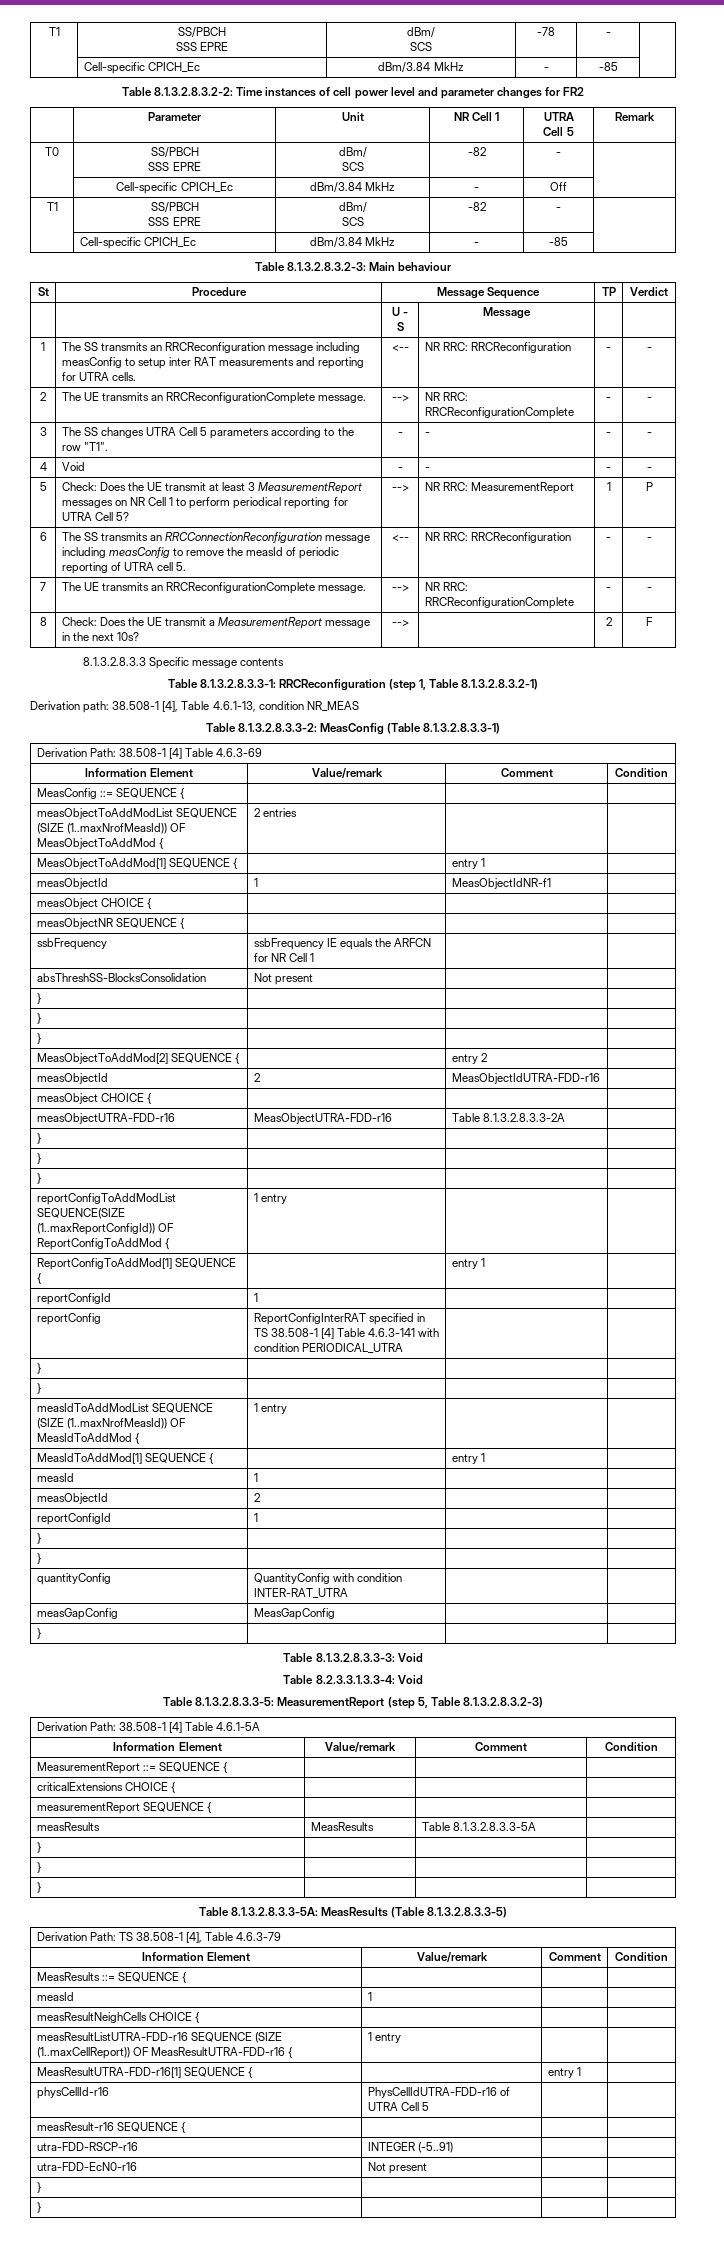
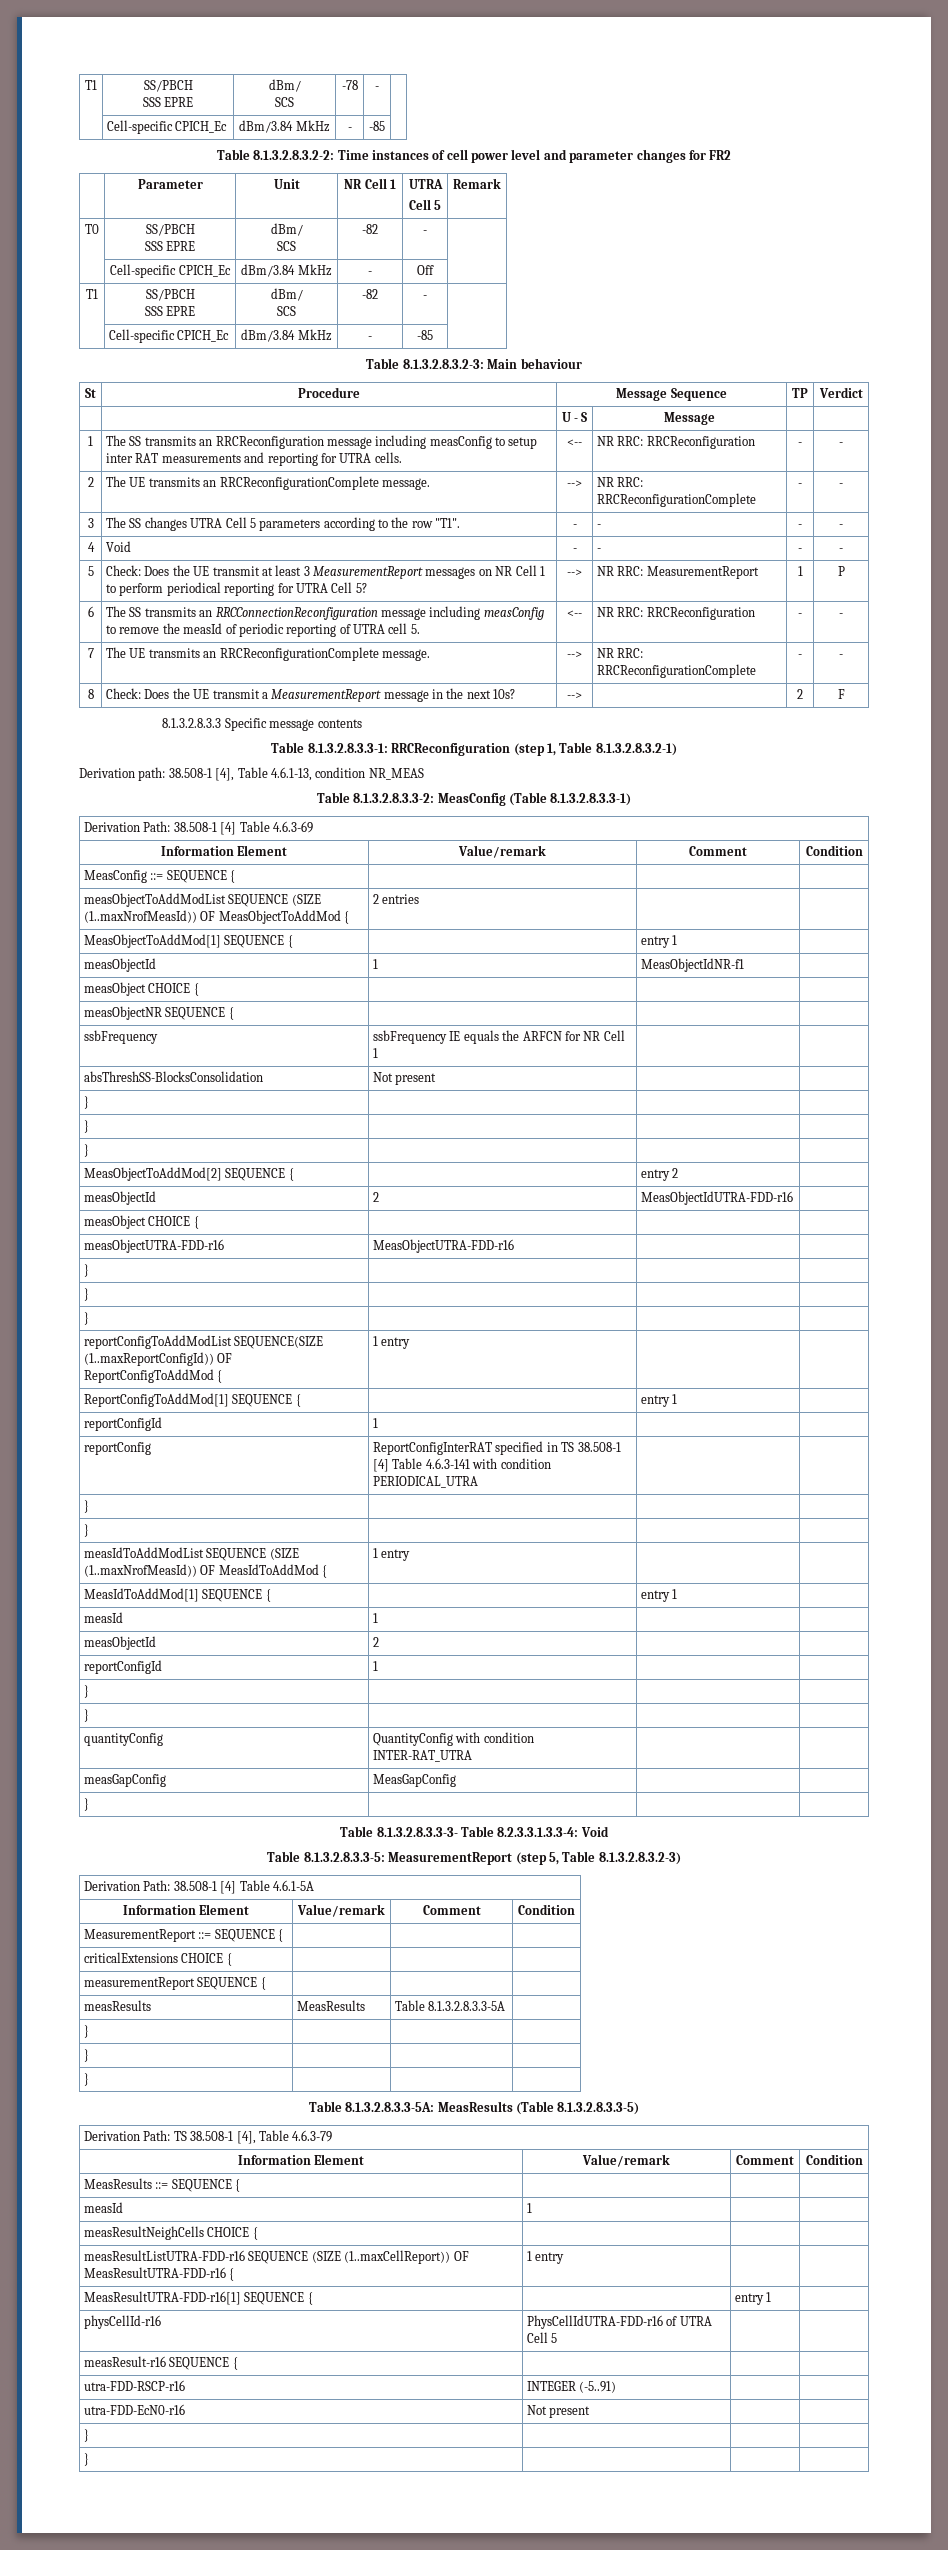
- measObjectUTRA-FDD-r16 | MeasObjectUTRA-FDD-r16 | Table 8.1.3.2.8.3.3-2A |
+ measObjectUTRA-FDD-r16 | MeasObjectUTRA-FDD-r16 | |
- Table 8.1.3.2.8.3.3-3: Void
- Table 8.2.3.3.1.3.3-4: Void
+ Table 8.1.3.2.8.3.3-3- Table 8.2.3.3.1.3.3-4: Void

